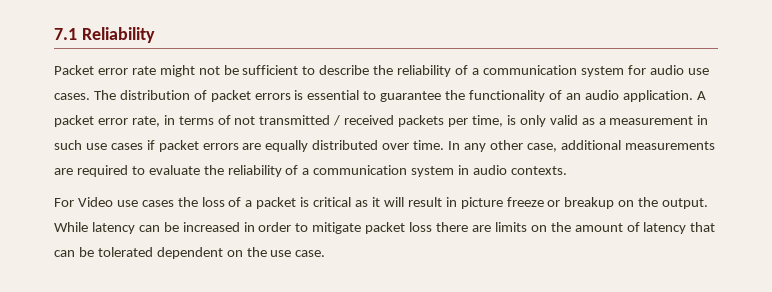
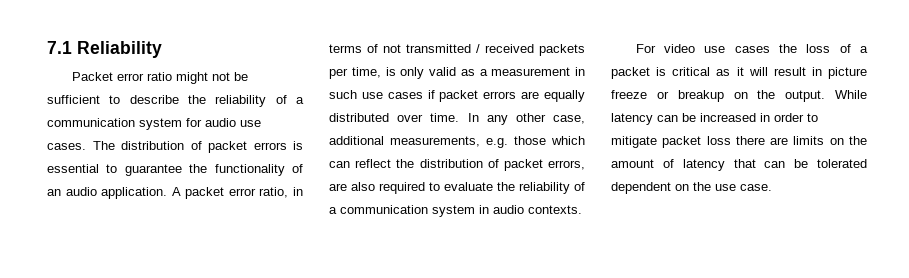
- Packet error rate might not be sufficient to describe the reliability of a communication system for audio use cases.
+ Packet error ratio might not be sufficient to describe the reliability of a communication system for audio use cases.
- A packet error rate, in terms of not transmitted / received packets per time, is only valid as a measurement in such use cases if packet errors are equally distributed over time.
+ A packet error ratio, in terms of not transmitted / received packets per time, is only valid as a measurement in such use cases if packet errors are equally distributed over time.
- In any other case, additional measurements are required to evaluate the reliability of a communication system in audio contexts.
+ In any other case, additional measurements, e.g. those which can reflect the distribution of packet errors, are also required to evaluate the reliability of a communication system in audio contexts.
- For Video use cases the loss of a packet is critical as it will result in picture freeze or breakup on the output.
+ For video use cases the loss of a packet is critical as it will result in picture freeze or breakup on the output.

